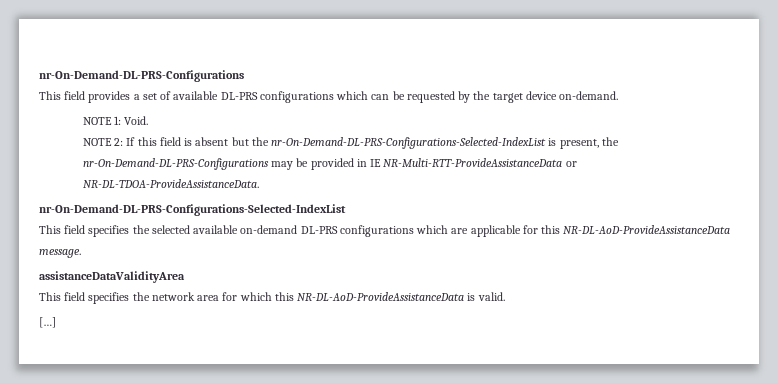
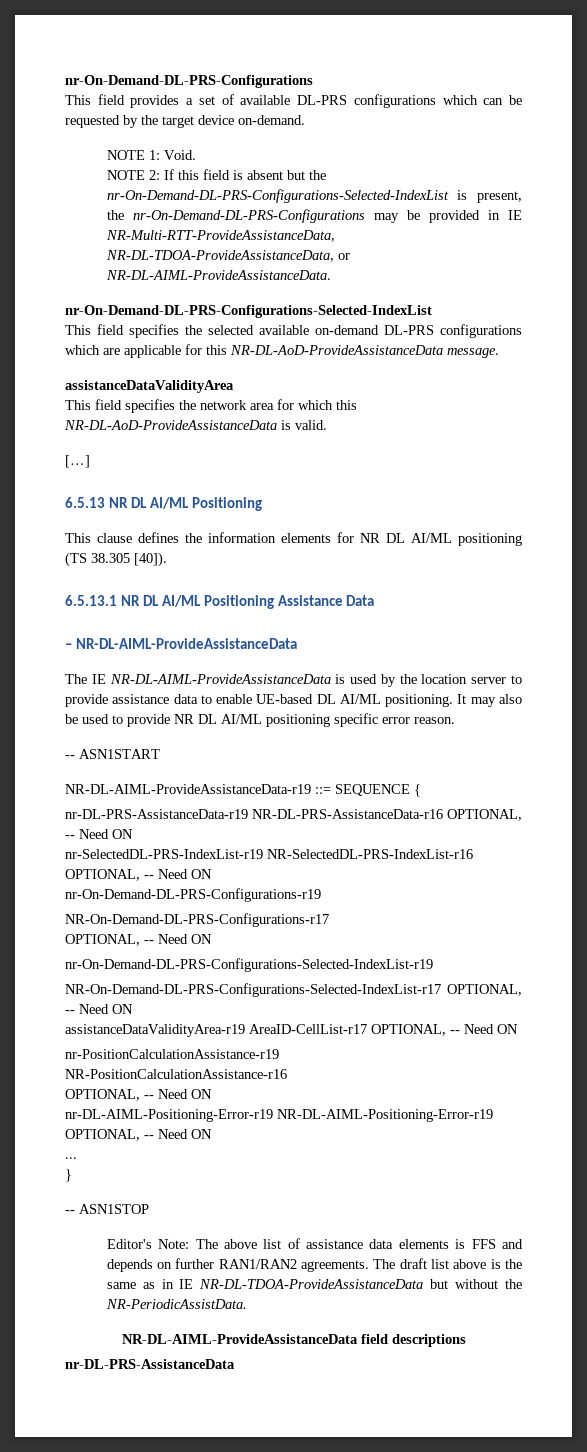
- NOTE 2: If this field is absent but the nr-On-Demand-DL-PRS-Configurations-Selected-IndexList is present, the nr-On-Demand-DL-PRS-Configurations may be provided in IE NR-Multi-RTT-ProvideAssistanceData or NR-DL-TDOA-ProvideAssistanceData.
+ NOTE 2: If this field is absent but the nr-On-Demand-DL-PRS-Configurations-Selected-IndexList is present, the nr-On-Demand-DL-PRS-Configurations may be provided in IE NR-Multi-RTT-ProvideAssistanceData, NR-DL-TDOA-ProvideAssistanceData, or NR-DL-AIML-ProvideAssistanceData.
+ 6.5.13 NR DL AI/ML Positioning
+ This clause defines the information elements for NR DL AI/ML positioning (TS 38.305 [40]).
+ 6.5.13.1 NR DL AI/ML Positioning Assistance Data
+ – NR-DL-AIML-ProvideAssistanceData
+ The IE NR-DL-AIML-ProvideAssistanceData is used by the location server to provide assistance data to enable UE-based DL AI/ML positioning. It may also be used to provide NR DL AI/ML positioning specific error reason.
+ -- ASN1START
+ NR-DL-AIML-ProvideAssistanceData-r19 ::= SEQUENCE {
+ nr-DL-PRS-AssistanceData-r19 NR-DL-PRS-AssistanceData-r16 OPTIONAL, -- Need ON
+ nr-SelectedDL-PRS-IndexList-r19 NR-SelectedDL-PRS-IndexList-r16 OPTIONAL, -- Need ON
+ nr-On-Demand-DL-PRS-Configurations-r19
+ NR-On-Demand-DL-PRS-Configurations-r17
+ OPTIONAL, -- Need ON
+ nr-On-Demand-DL-PRS-Configurations-Selected-IndexList-r19
+ NR-On-Demand-DL-PRS-Configurations-Selected-IndexList-r17 OPTIONAL, -- Need ON
+ assistanceDataValidityArea-r19 AreaID-CellList-r17 OPTIONAL, -- Need ON
+ nr-PositionCalculationAssistance-r19
+ NR-PositionCalculationAssistance-r16
+ OPTIONAL, -- Need ON
+ nr-DL-AIML-Positioning-Error-r19 NR-DL-AIML-Positioning-Error-r19 OPTIONAL, -- Need ON
+ ...
+ }
+ -- ASN1STOP
+ Editor's Note: The above list of assistance data elements is FFS and depends on further RAN1/RAN2 agreements. The draft list above is the same as in IE NR-DL-TDOA-ProvideAssistanceData but without the NR-PeriodicAssistData.
+ NR-DL-AIML-ProvideAssistanceData field descriptions
+ nr-DL-PRS-AssistanceData

